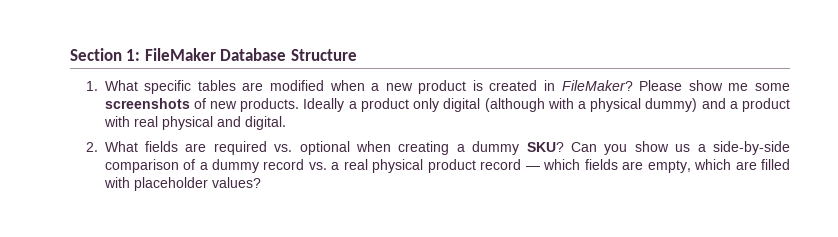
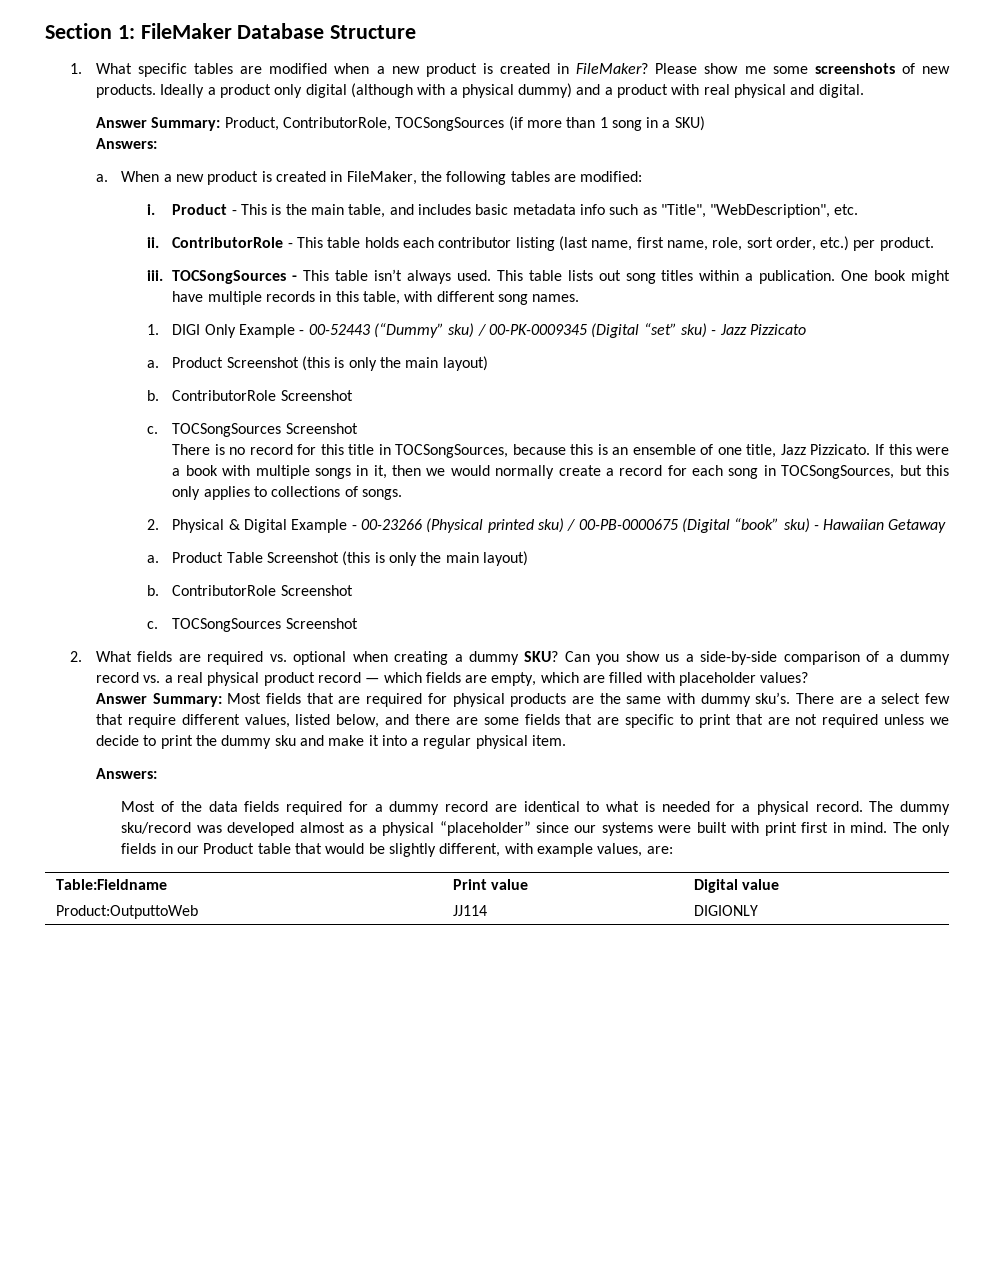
+ Answer Summary: Product, ContributorRole, TOCSongSources (if more than 1 song in a SKU)
+ Answers:
+ a. When a new product is created in FileMaker, the following tables are modified:
+ i. Product - This is the main table, and includes basic metadata info such as "Title", "WebDescription", etc.
+ ii. ContributorRole - This table holds each contributor listing (last name, first name, role, sort order, etc.) per product.
+ iii. TOCSongSources - This table isn’t always used. This table lists out song titles within a publication. One book might have multiple records in this table, with different song names.
+ 1. DIGI Only Example - 00-52443 (“Dummy” sku) / 00-PK-0009345 (Digital “set” sku) - Jazz Pizzicato
+ a. Product Screenshot (this is only the main layout)
+ b. ContributorRole Screenshot
+ c. TOCSongSources Screenshot
+ There is no record for this title in TOCSongSources, because this is an ensemble of one title, Jazz Pizzicato. If this were a book with multiple songs in it, then we would normally create a record for each song in TOCSongSources, but this only applies to collections of songs.
+ 2. Physical & Digital Example - 00-23266 (Physical printed sku) / 00-PB-0000675 (Digital “book” sku) - Hawaiian Getaway
+ a. Product Table Screenshot (this is only the main layout)
+ b. ContributorRole Screenshot
+ c. TOCSongSources Screenshot
+ Answer Summary: Most fields that are required for physical products are the same with dummy sku’s. There are a select few that require different values, listed below, and there are some fields that are specific to print that are not required unless we decide to print the dummy sku and make it into a regular physical item.
+ Answers:
+ Most of the data fields required for a dummy record are identical to what is needed for a physical record. The dummy sku/record was developed almost as a physical “placeholder” since our systems were built with print first in mind. The only fields in our Product table that would be slightly different, with example values, are:
+ Table:Fieldname | Print value | Digital value
+ Product:OutputtoWeb | JJ114 | DIGIONLY

